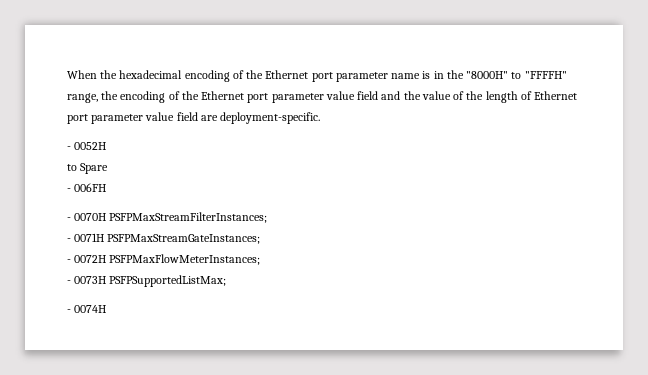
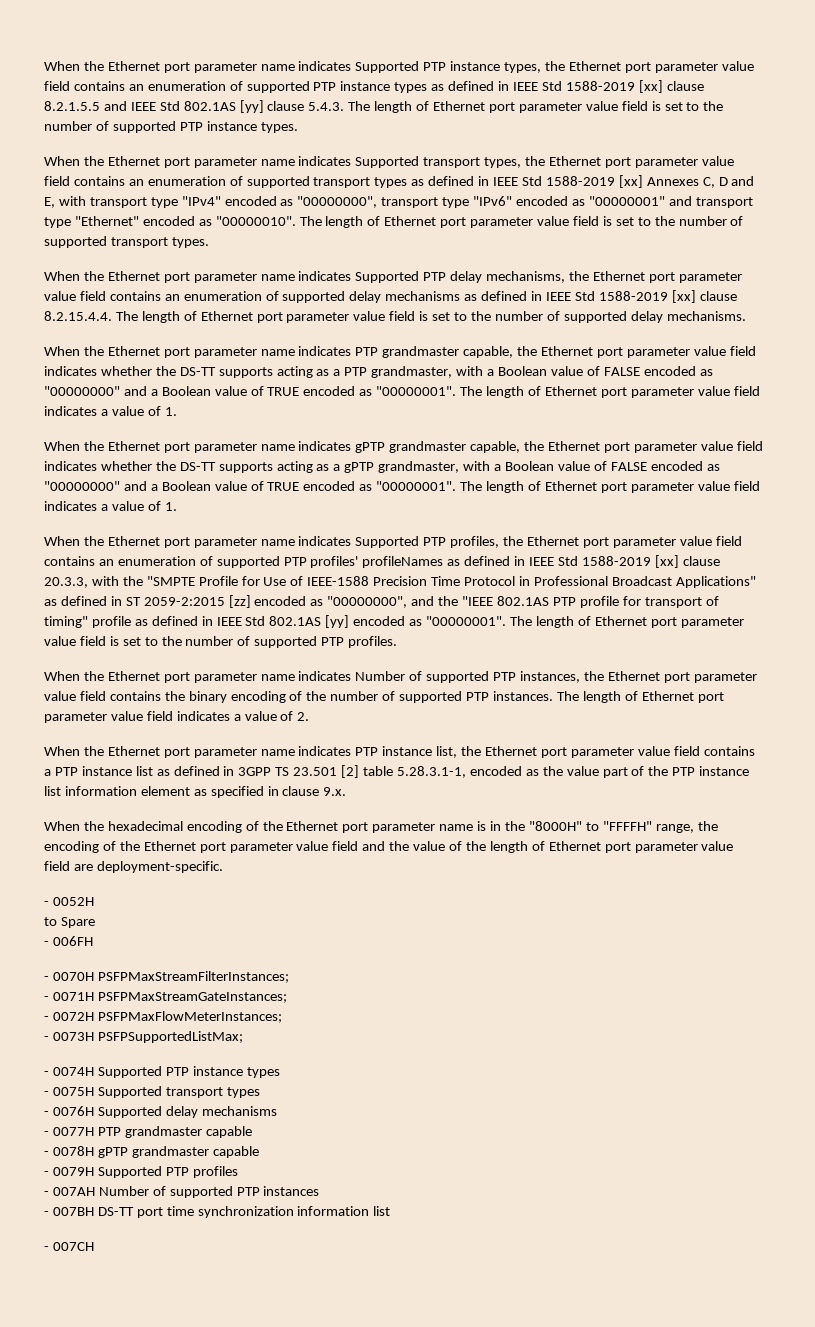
+ When the Ethernet port parameter name indicates Supported PTP instance types, the Ethernet port parameter value field contains an enumeration of supported PTP instance types as defined in IEEE Std 1588-2019 [xx] clause 8.2.1.5.5 and IEEE Std 802.1AS [yy] clause 5.4.3. The length of Ethernet port parameter value field is set to the number of supported PTP instance types.
+ When the Ethernet port parameter name indicates Supported transport types, the Ethernet port parameter value field contains an enumeration of supported transport types as defined in IEEE Std 1588-2019 [xx] Annexes C, D and E, with transport type "IPv4" encoded as "00000000", transport type "IPv6" encoded as "00000001" and transport type "Ethernet" encoded as "00000010". The length of Ethernet port parameter value field is set to the number of supported transport types.
+ When the Ethernet port parameter name indicates Supported PTP delay mechanisms, the Ethernet port parameter value field contains an enumeration of supported delay mechanisms as defined in IEEE Std 1588-2019 [xx] clause 8.2.15.4.4. The length of Ethernet port parameter value field is set to the number of supported delay mechanisms.
+ When the Ethernet port parameter name indicates PTP grandmaster capable, the Ethernet port parameter value field indicates whether the DS-TT supports acting as a PTP grandmaster, with a Boolean value of FALSE encoded as "00000000" and a Boolean value of TRUE encoded as "00000001". The length of Ethernet port parameter value field indicates a value of 1.
+ When the Ethernet port parameter name indicates gPTP grandmaster capable, the Ethernet port parameter value field indicates whether the DS-TT supports acting as a gPTP grandmaster, with a Boolean value of FALSE encoded as "00000000" and a Boolean value of TRUE encoded as "00000001". The length of Ethernet port parameter value field indicates a value of 1.
+ When the Ethernet port parameter name indicates Supported PTP profiles, the Ethernet port parameter value field contains an enumeration of supported PTP profiles' profileNames as defined in IEEE Std 1588-2019 [xx] clause 20.3.3, with the "SMPTE Profile for Use of IEEE-1588 Precision Time Protocol in Professional Broadcast Applications" as defined in ST 2059-2:2015 [zz] encoded as "00000000", and the "IEEE 802.1AS PTP profile for transport of timing" profile as defined in IEEE Std 802.1AS [yy] encoded as "00000001". The length of Ethernet port parameter value field is set to the number of supported PTP profiles.
+ When the Ethernet port parameter name indicates Number of supported PTP instances, the Ethernet port parameter value field contains the binary encoding of the number of supported PTP instances. The length of Ethernet port parameter value field indicates a value of 2.
+ When the Ethernet port parameter name indicates PTP instance list, the Ethernet port parameter value field contains a PTP instance list as defined in 3GPP TS 23.501 [2] table 5.28.3.1-1, encoded as the value part of the PTP instance list information element as specified in clause 9.x.
- - 0074H
+ - 0074H Supported PTP instance types
+ - 0075H Supported transport types
+ - 0076H Supported delay mechanisms
+ - 0077H PTP grandmaster capable
+ - 0078H gPTP grandmaster capable
+ - 0079H Supported PTP profiles
+ - 007AH Number of supported PTP instances
+ - 007BH DS-TT port time synchronization information list
+ - 007CH

